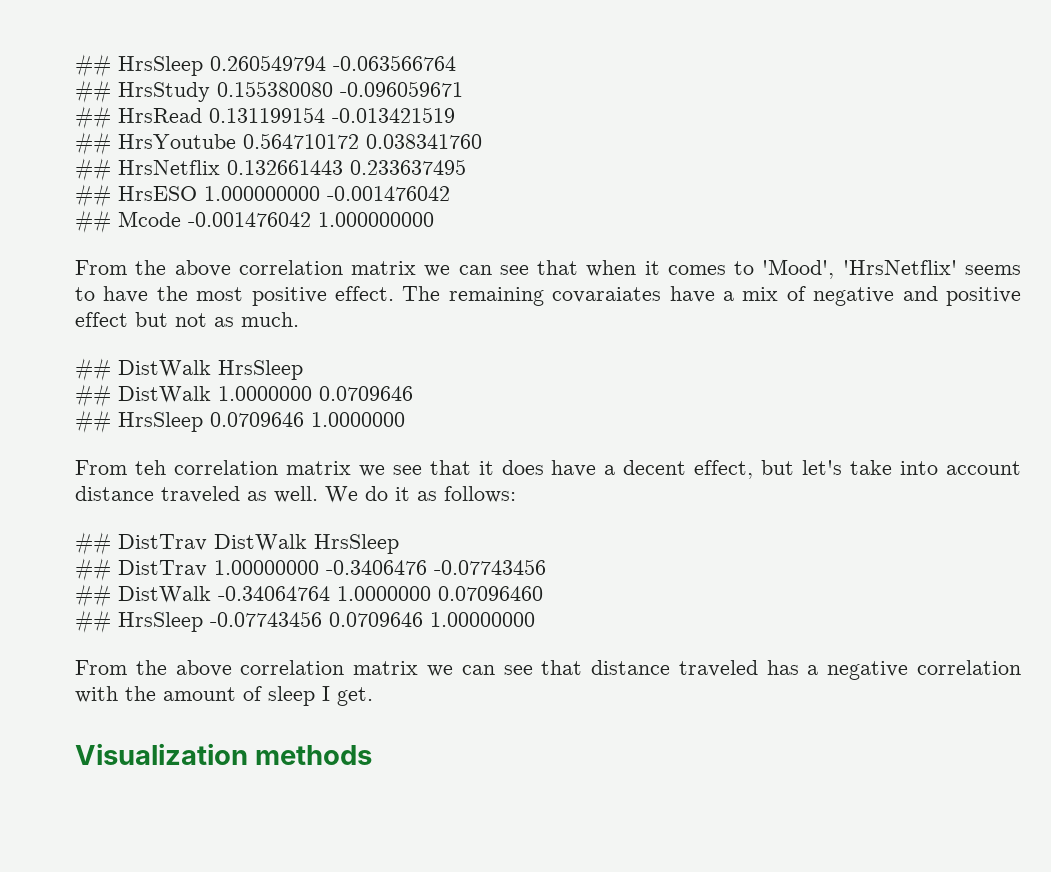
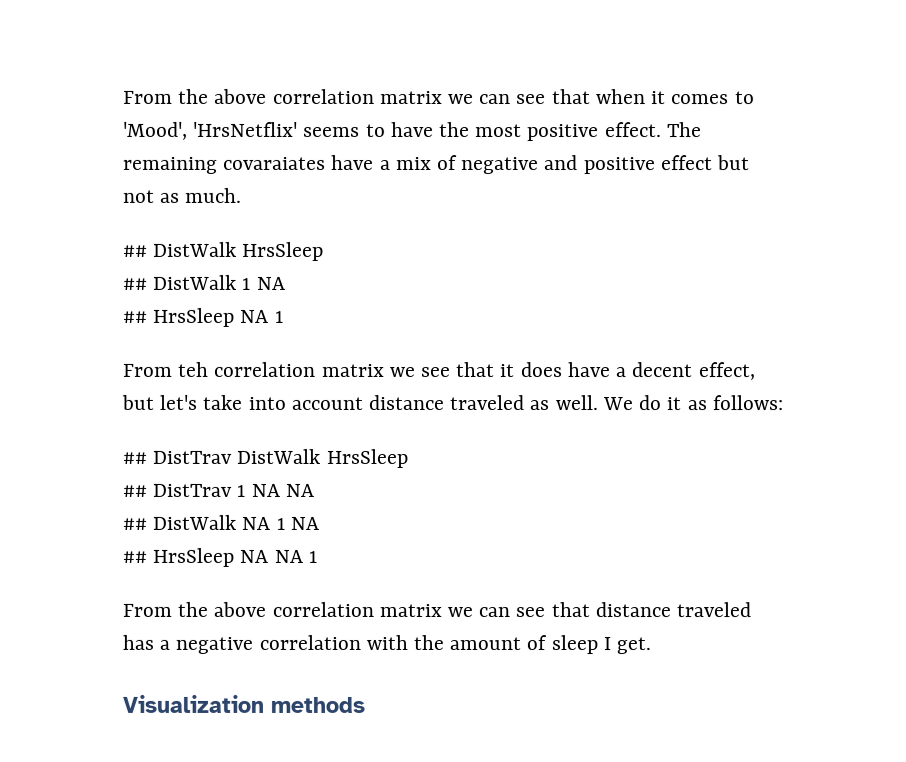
- ## HrsSleep 0.260549794 -0.063566764
- ## HrsStudy 0.155380080 -0.096059671
- ## HrsRead 0.131199154 -0.013421519
- ## HrsYoutube 0.564710172 0.038341760
- ## HrsNetflix 0.132661443 0.233637495
- ## HrsESO 1.000000000 -0.001476042
- ## Mcode -0.001476042 1.000000000
- ## DistWalk 1.0000000 0.0709646
- ## HrsSleep 0.0709646 1.0000000
+ ## DistWalk 1 NA
+ ## HrsSleep NA 1
- ## DistTrav 1.00000000 -0.3406476 -0.07743456
- ## DistWalk -0.34064764 1.0000000 0.07096460
- ## HrsSleep -0.07743456 0.0709646 1.00000000
+ ## DistTrav 1 NA NA
+ ## DistWalk NA 1 NA
+ ## HrsSleep NA NA 1

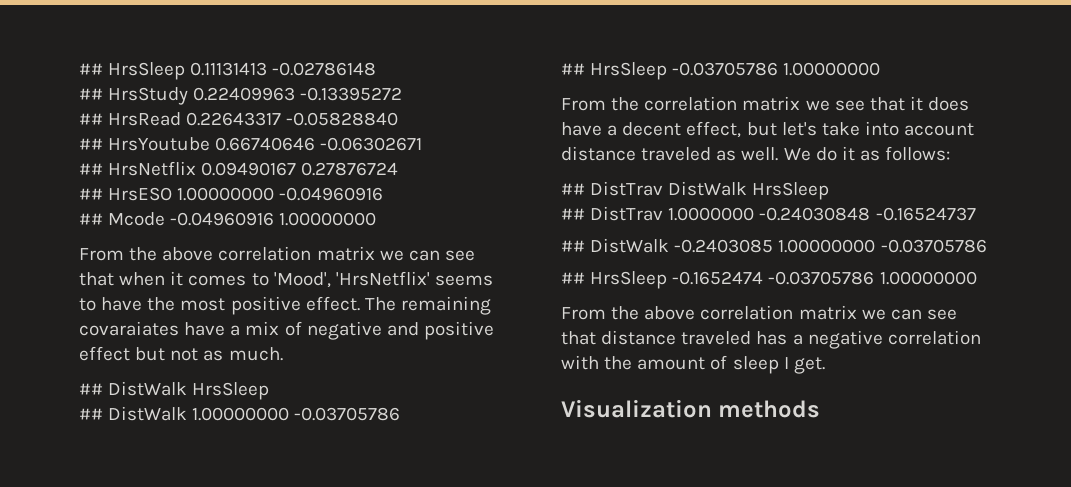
+ ## HrsSleep 0.11131413 -0.02786148
+ ## HrsStudy 0.22409963 -0.13395272
+ ## HrsRead 0.22643317 -0.05828840
+ ## HrsYoutube 0.66740646 -0.06302671
+ ## HrsNetflix 0.09490167 0.27876724
+ ## HrsESO 1.00000000 -0.04960916
+ ## Mcode -0.04960916 1.00000000
- ## DistWalk 1 NA
- ## HrsSleep NA 1
- From teh correlation matrix we see that it does have a decent effect, but let's take into account distance traveled as well.
+ ## DistWalk 1.00000000 -0.03705786
+ ## HrsSleep -0.03705786 1.00000000
+ From the correlation matrix we see that it does have a decent effect, but let's take into account distance traveled as well.
- ## DistTrav 1 NA NA
- ## DistWalk NA 1 NA
- ## HrsSleep NA NA 1
+ ## DistTrav 1.0000000 -0.24030848 -0.16524737
+ ## DistWalk -0.2403085 1.00000000 -0.03705786
+ ## HrsSleep -0.1652474 -0.03705786 1.00000000

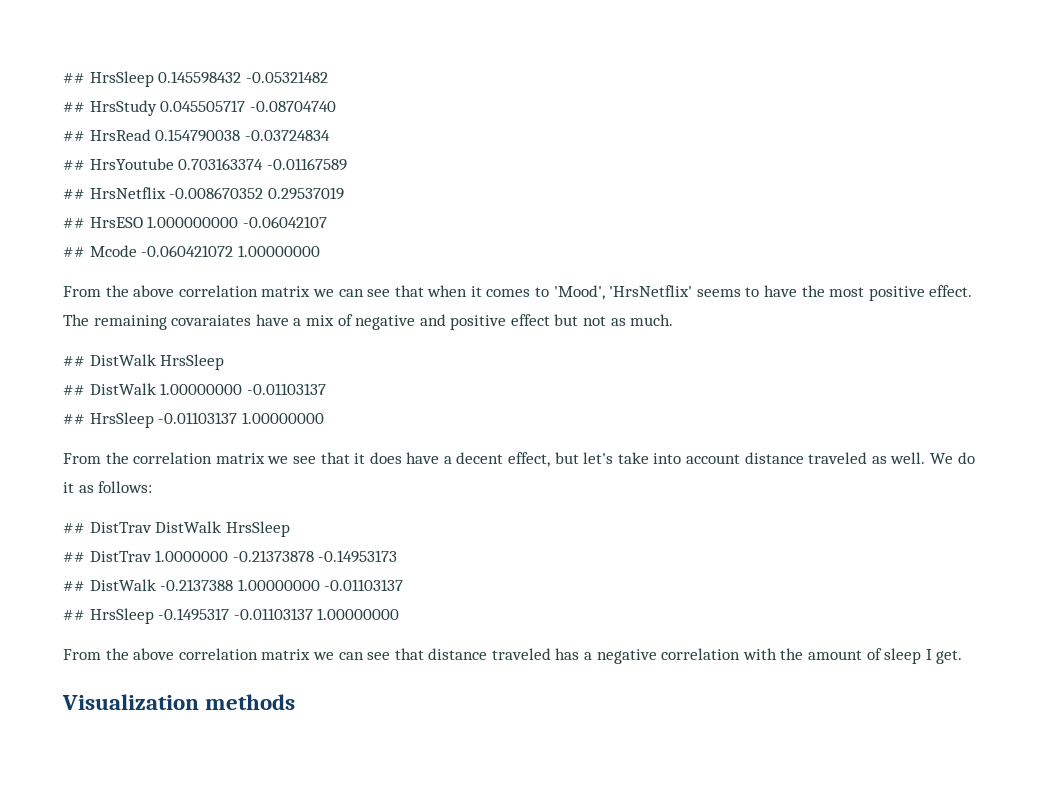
- ## HrsSleep 0.11131413 -0.02786148
+ ## HrsSleep 0.145598432 -0.05321482
- ## HrsStudy 0.22409963 -0.13395272
+ ## HrsStudy 0.045505717 -0.08704740
- ## HrsRead 0.22643317 -0.05828840
+ ## HrsRead 0.154790038 -0.03724834
- ## HrsYoutube 0.66740646 -0.06302671
+ ## HrsYoutube 0.703163374 -0.01167589
- ## HrsNetflix 0.09490167 0.27876724
+ ## HrsNetflix -0.008670352 0.29537019
- ## HrsESO 1.00000000 -0.04960916
+ ## HrsESO 1.000000000 -0.06042107
- ## Mcode -0.04960916 1.00000000
+ ## Mcode -0.060421072 1.00000000
- ## DistWalk 1.00000000 -0.03705786
- ## HrsSleep -0.03705786 1.00000000
+ ## DistWalk 1.00000000 -0.01103137
+ ## HrsSleep -0.01103137 1.00000000
- ## DistTrav 1.0000000 -0.24030848 -0.16524737
- ## DistWalk -0.2403085 1.00000000 -0.03705786
- ## HrsSleep -0.1652474 -0.03705786 1.00000000
+ ## DistTrav 1.0000000 -0.21373878 -0.14953173
+ ## DistWalk -0.2137388 1.00000000 -0.01103137
+ ## HrsSleep -0.1495317 -0.01103137 1.00000000

